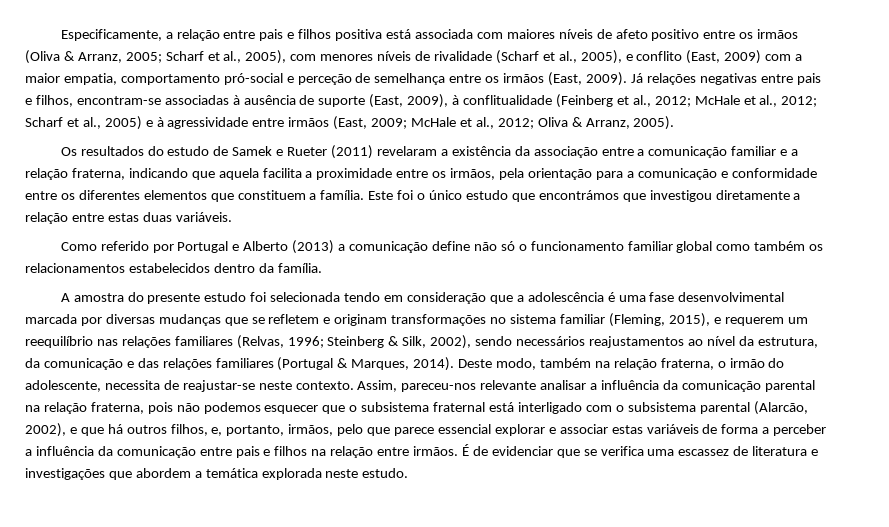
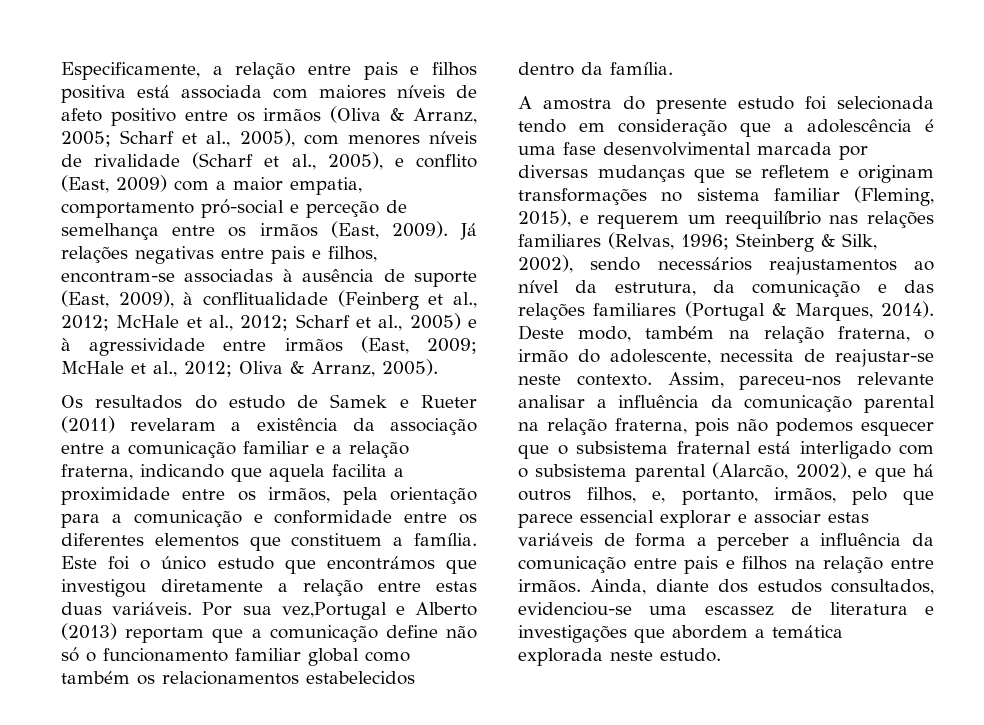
- Este foi o único estudo que encontrámos que investigou diretamente a relação entre estas duas variáveis.
- Como referido por Portugal e Alberto (2013) a comunicação define não só o funcionamento familiar global como também os relacionamentos estabelecidos dentro da família.
+ Este foi o único estudo que encontrámos que investigou diretamente a relação entre estas duas variáveis. Por sua vez,Portugal e Alberto (2013) reportam que a comunicação define não só o funcionamento familiar global como também os relacionamentos estabelecidos dentro da família.
- É de evidenciar que se verifica uma escassez de literatura e investigações que abordem a temática explorada neste estudo.
+ Ainda, diante dos estudos consultados, evidenciou-se uma escassez de literatura e investigações que abordem a temática explorada neste estudo.

